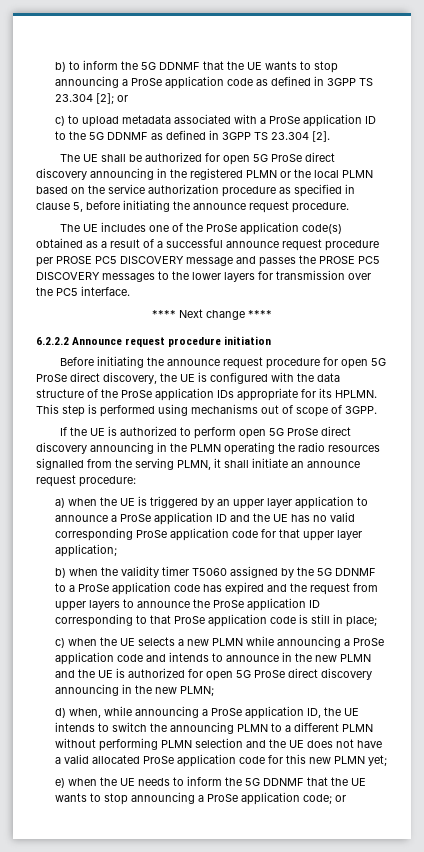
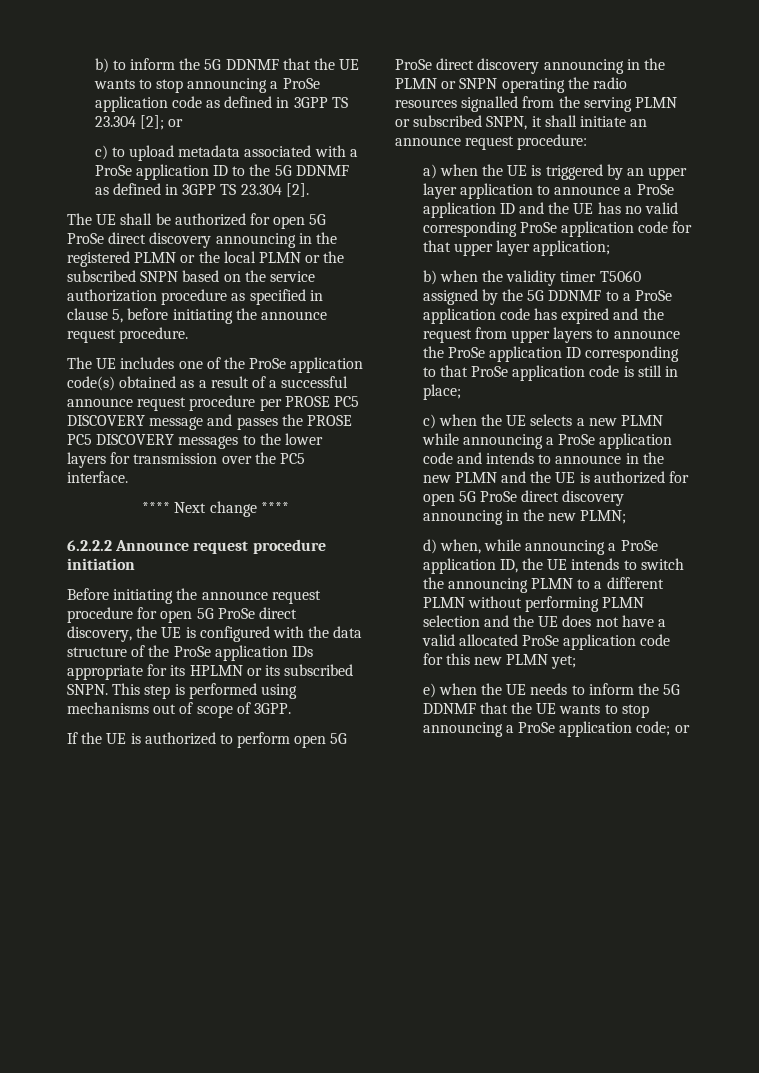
- The UE shall be authorized for open 5G ProSe direct discovery announcing in the registered PLMN or the local PLMN based on the service authorization procedure as specified in clause 5, before initiating the announce request procedure.
+ The UE shall be authorized for open 5G ProSe direct discovery announcing in the registered PLMN or the local PLMN or the subscribed SNPN based on the service authorization procedure as specified in clause 5, before initiating the announce request procedure.
- Before initiating the announce request procedure for open 5G ProSe direct discovery, the UE is configured with the data structure of the ProSe application IDs appropriate for its HPLMN.
+ Before initiating the announce request procedure for open 5G ProSe direct discovery, the UE is configured with the data structure of the ProSe application IDs appropriate for its HPLMN or its subscribed SNPN.
- If the UE is authorized to perform open 5G ProSe direct discovery announcing in the PLMN operating the radio resources signalled from the serving PLMN, it shall initiate an announce request procedure:
+ If the UE is authorized to perform open 5G ProSe direct discovery announcing in the PLMN or SNPN operating the radio resources signalled from the serving PLMN or subscribed SNPN, it shall initiate an announce request procedure:

